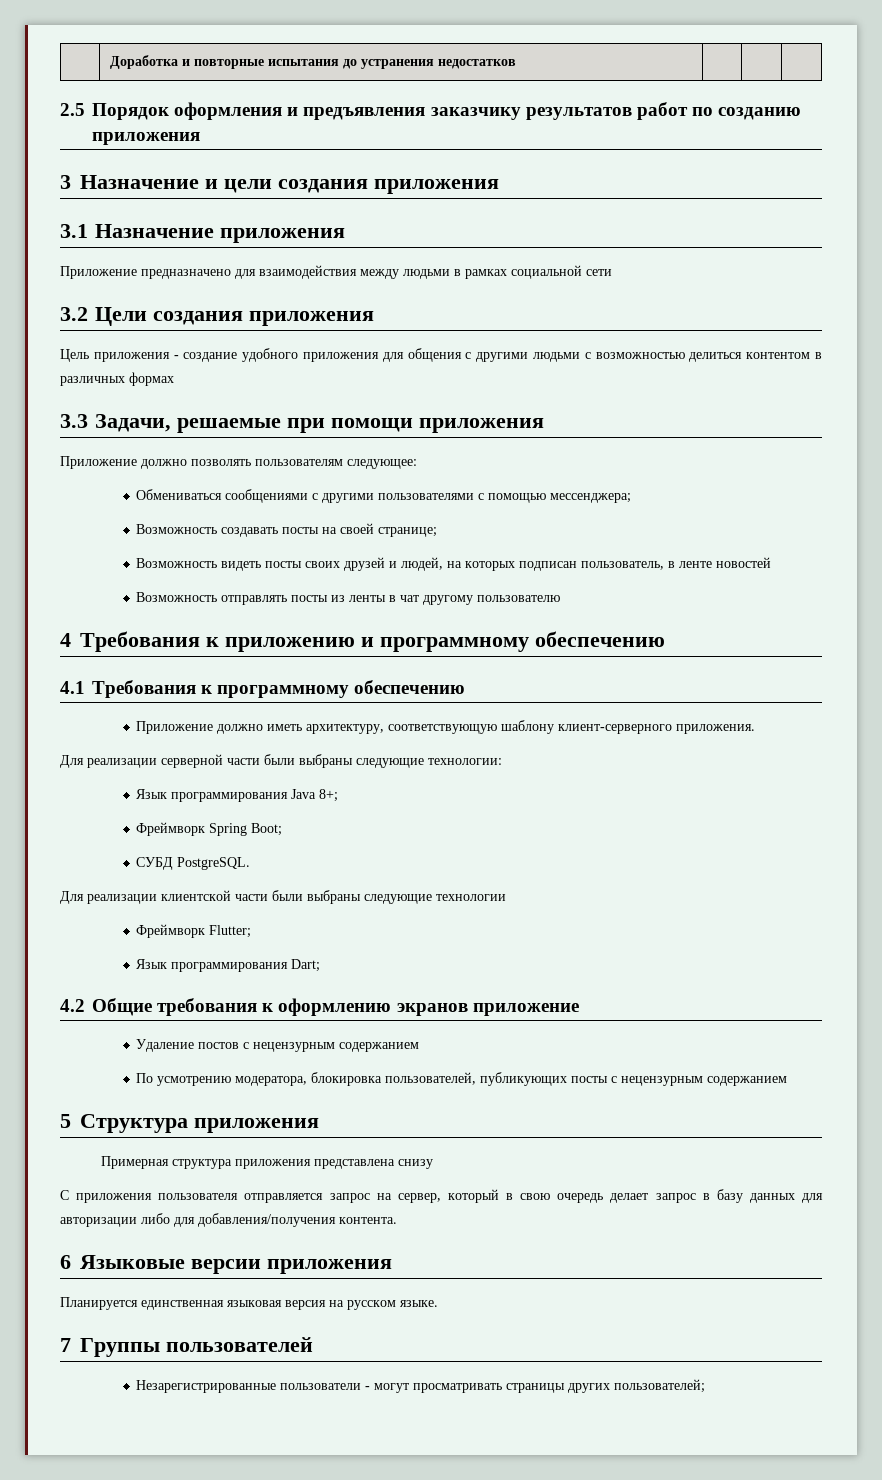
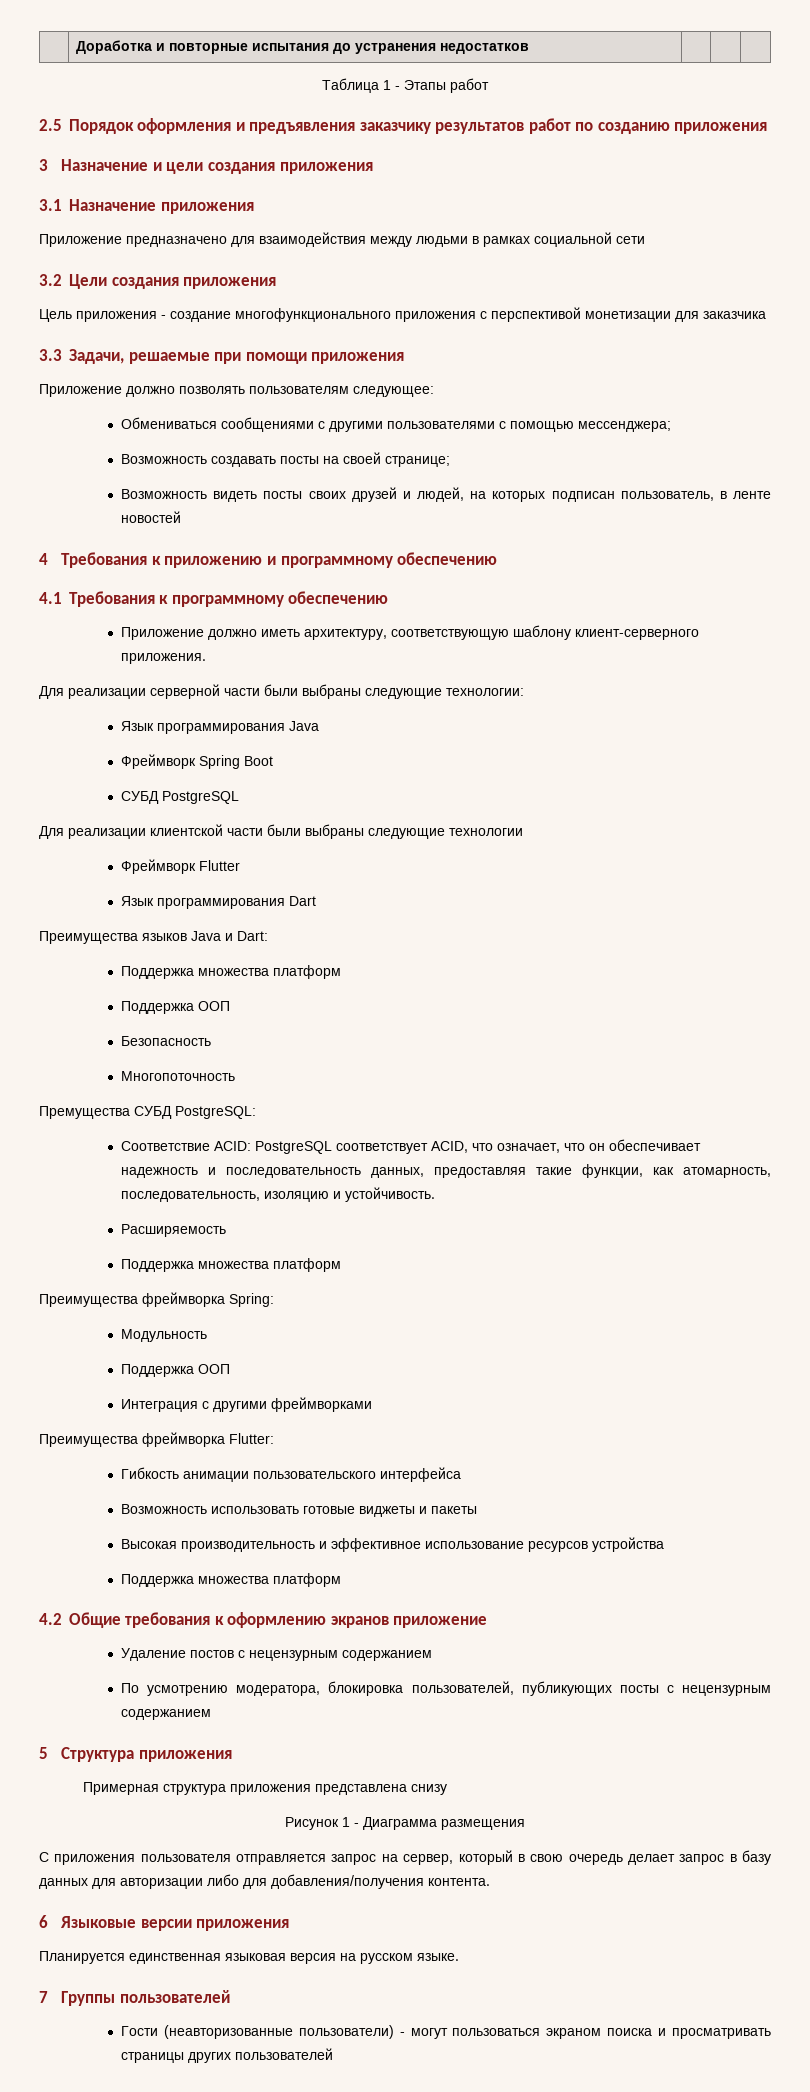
+ Таблица 1 - Этапы работ
- Цель приложения - создание удобного приложения для общения с другими людьми с возможностью делиться контентом в различных формах
+ Цель приложения - создание многофункционального приложения с перспективой монетизации для заказчика
- Возможность отправлять посты из ленты в чат другому пользователю
- Язык программирования Java 8+;
+ Язык программирования Java
- Фреймворк Spring Boot;
- СУБД PostgreSQL.
+ Фреймворк Spring Boot
+ СУБД PostgreSQL
- Фреймворк Flutter;
- Язык программирования Dart;
+ Фреймворк Flutter
+ Язык программирования Dart
+ Преимущества языков Java и Dart:
+ Поддержка множества платформ
+ Поддержка ООП
+ Безопасность
+ Многопоточность
+ Премущества СУБД PostgreSQL:
+ Соответствие ACID: PostgreSQL соответствует ACID, что означает, что он обеспечивает надежность и последовательность данных, предоставляя такие функции, как атомарность, последовательность, изоляцию и устойчивость.
+ Расширяемость
+ Поддержка множества платформ
+ Преимущества фреймворка Spring:
+ Модульность
+ Поддержка ООП
+ Интеграция с другими фреймворками
+ Преимущества фреймворка Flutter:
+ Гибкость анимации пользовательского интерфейса
+ Возможность использовать готовые виджеты и пакеты
+ Высокая производительность и эффективное использование ресурсов устройства
+ Поддержка множества платформ
+ Рисунок 1 - Диаграмма размещения
- Незарегистрированные пользователи - могут просматривать страницы других пользователей;
+ Гости (неавторизованные пользователи) - могут пользоваться экраном поиска и просматривать страницы других пользователей

